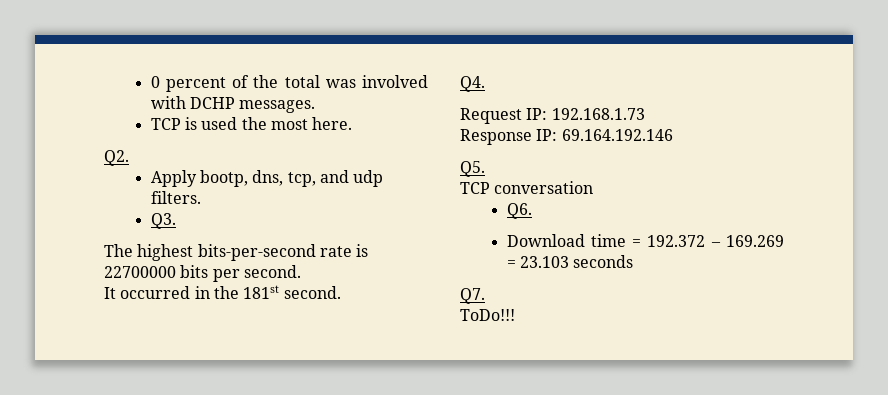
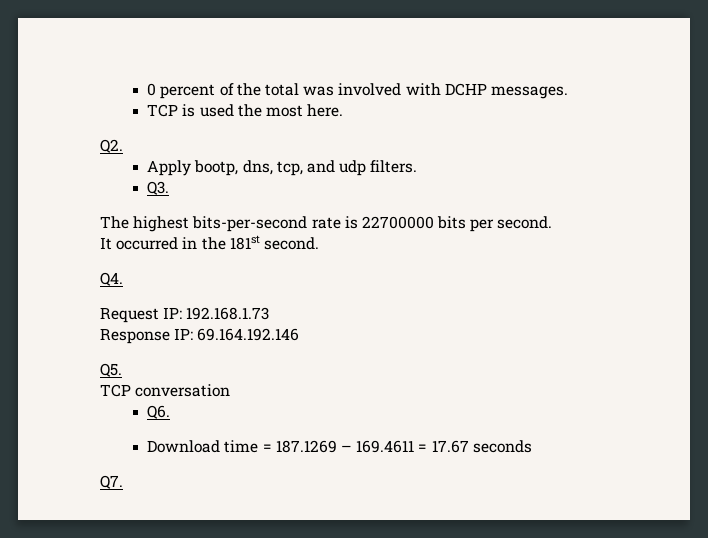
- Download time = 192.372 – 169.269 = 23.103 seconds
+ Download time = 187.1269 – 169.4611 = 17.67 seconds
- ToDo!!!

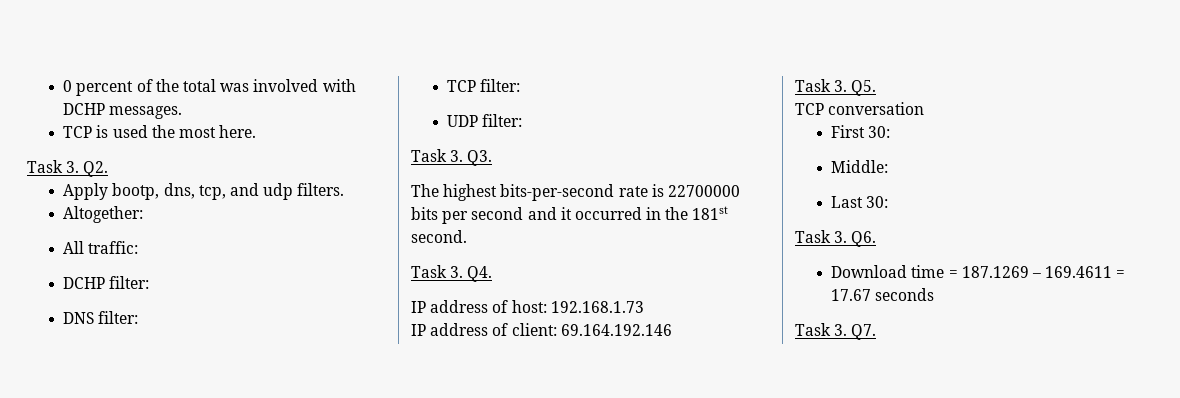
- Q2.
+ Task 3. Q2.
- Q3.
+ Altogether:
+ All traffic:
+ DCHP filter:
+ DNS filter:
+ TCP filter:
+ UDP filter:
+ Task 3. Q3.
- The highest bits-per-second rate is 22700000 bits per second.
- It occurred in the 181st second.
+ The highest bits-per-second rate is 22700000 bits per second and it occurred in the 181st second.
- Q4.
+ Task 3. Q4.
- Request IP: 192.168.1.73
- Response IP: 69.164.192.146
+ IP address of host: 192.168.1.73
+ IP address of client: 69.164.192.146
- Q5.
+ Task 3. Q5.
- Q6.
+ First 30:
+ Middle:
+ Last 30:
+ Task 3. Q6.
- Q7.
+ Task 3. Q7.

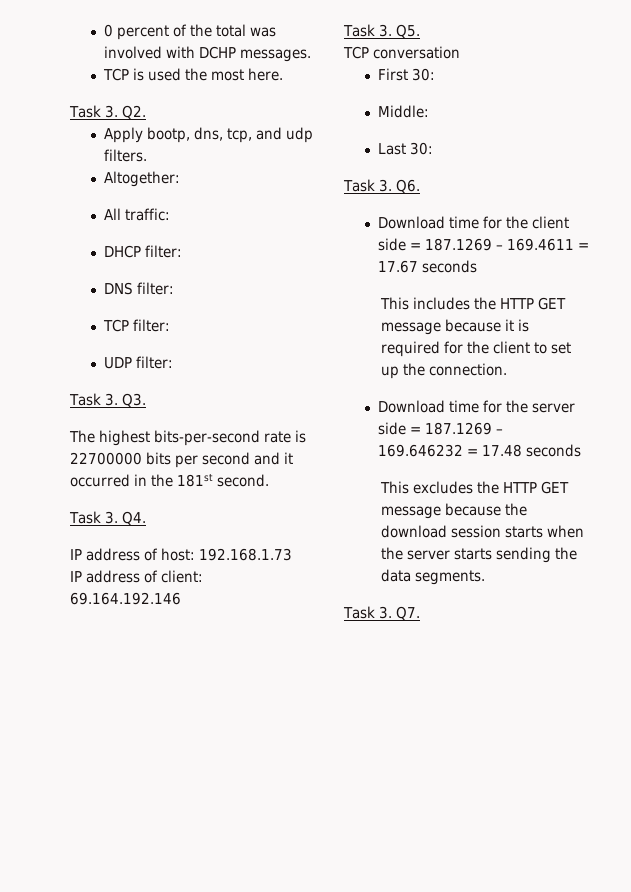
- DCHP filter:
+ DHCP filter:
- Download time = 187.1269 – 169.4611 = 17.67 seconds
+ Download time for the client side = 187.1269 – 169.4611 = 17.67 seconds
+ This includes the HTTP GET message because it is required for the client to set up the connection.
+ Download time for the server side = 187.1269 – 169.646232 = 17.48 seconds
+ This excludes the HTTP GET message because the download session starts when the server starts sending the data segments.

